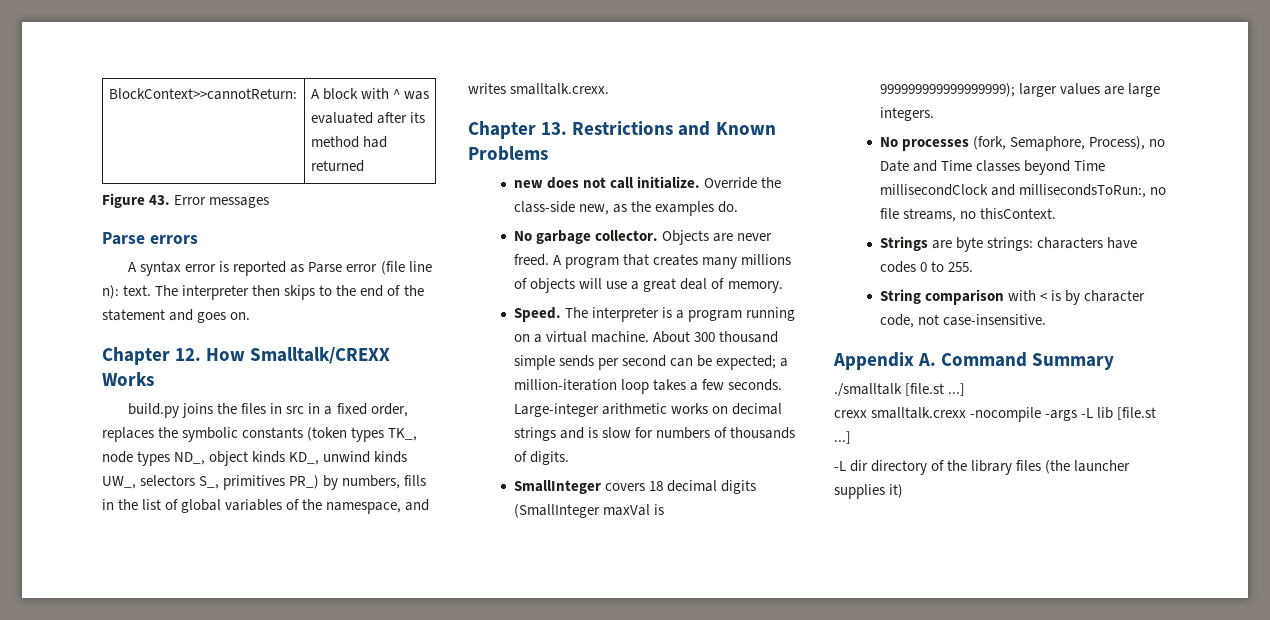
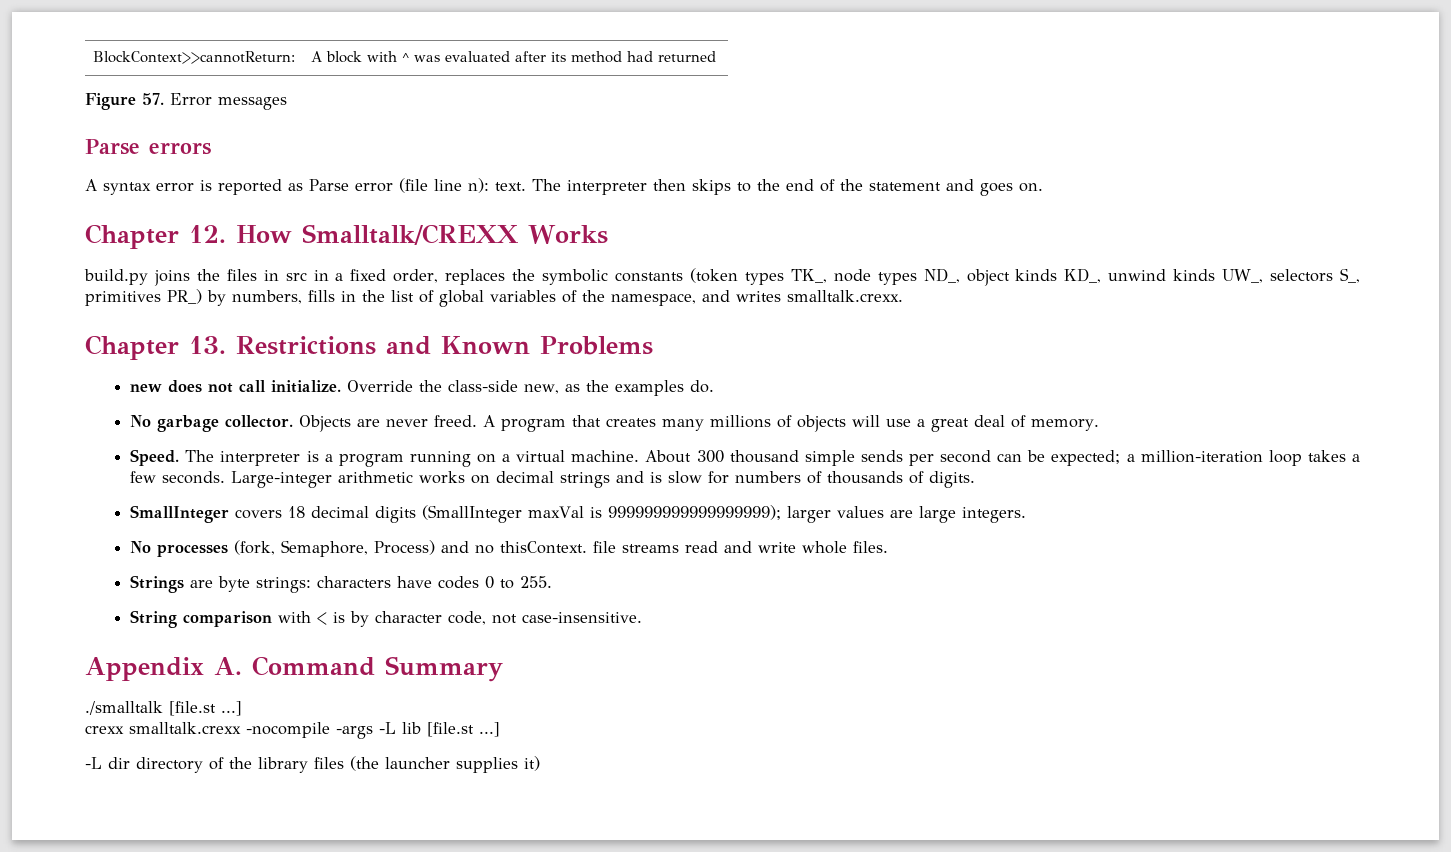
- Figure 43. Error messages
+ Figure 57. Error messages
- No processes (fork, Semaphore, Process), no Date and Time classes beyond Time millisecondClock and millisecondsToRun:, no file streams, no thisContext.
+ No processes (fork, Semaphore, Process) and no thisContext. file streams read and write whole files.

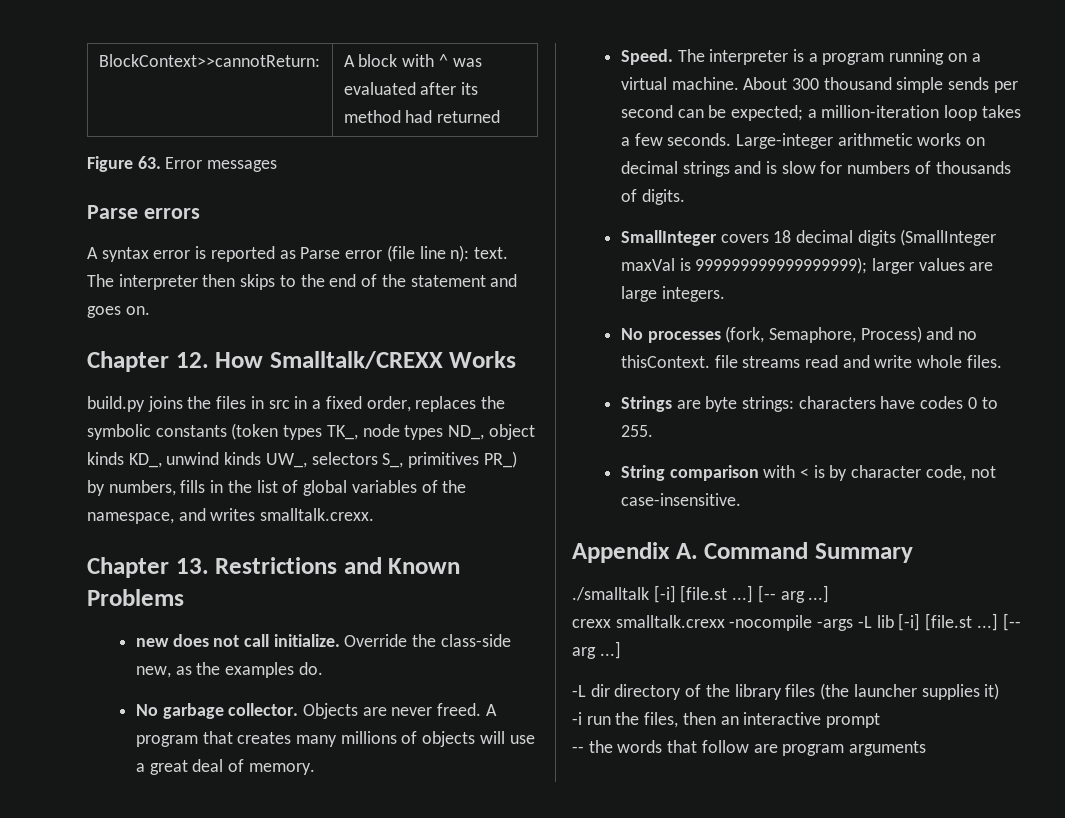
- Figure 57. Error messages
+ Figure 63. Error messages
- ./smalltalk [file.st ...]
+ ./smalltalk [-i] [file.st ...] [-- arg ...]
- crexx smalltalk.crexx -nocompile -args -L lib [file.st ...]
+ crexx smalltalk.crexx -nocompile -args -L lib [-i] [file.st ...] [-- arg ...]
+ -i run the files, then an interactive prompt
+ -- the words that follow are program arguments

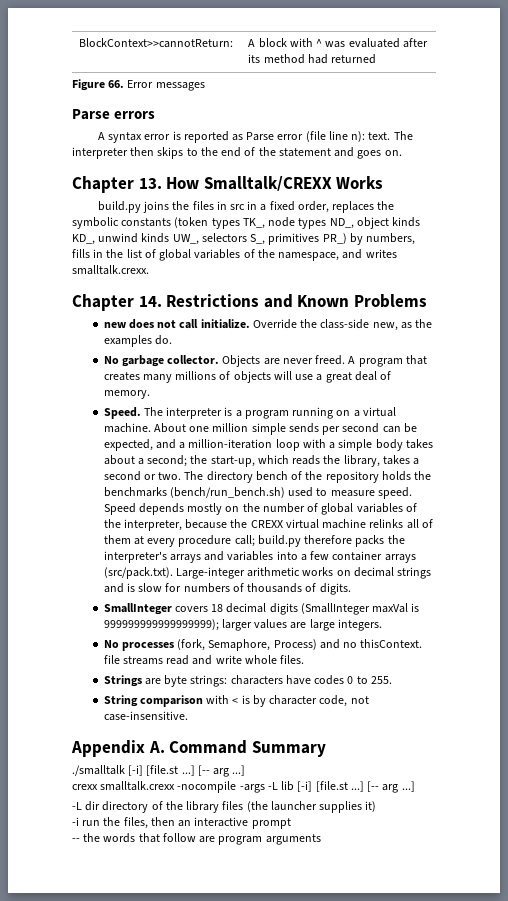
- Figure 63. Error messages
+ Figure 66. Error messages
- Chapter 12. How Smalltalk/CREXX Works
+ Chapter 13. How Smalltalk/CREXX Works
- Chapter 13. Restrictions and Known Problems
+ Chapter 14. Restrictions and Known Problems
- About 300 thousand simple sends per second can be expected; a million-iteration loop takes a few seconds. Large-integer arithmetic works on decimal strings and is slow for numbers of thousands of digits.
+ About one million simple sends per second can be expected, and a million-iteration loop with a simple body takes about a second; the start-up, which reads the library, takes a second or two. The directory bench of the repository holds the benchmarks (bench/run_bench.sh) used to measure speed. Speed depends mostly on the number of global variables of the interpreter, because the CREXX virtual machine relinks all of them at every procedure call; build.py therefore packs the interpreter's arrays and variables into a few container arrays (src/pack.txt). Large-integer arithmetic works on decimal strings and is slow for numbers of thousands of digits.

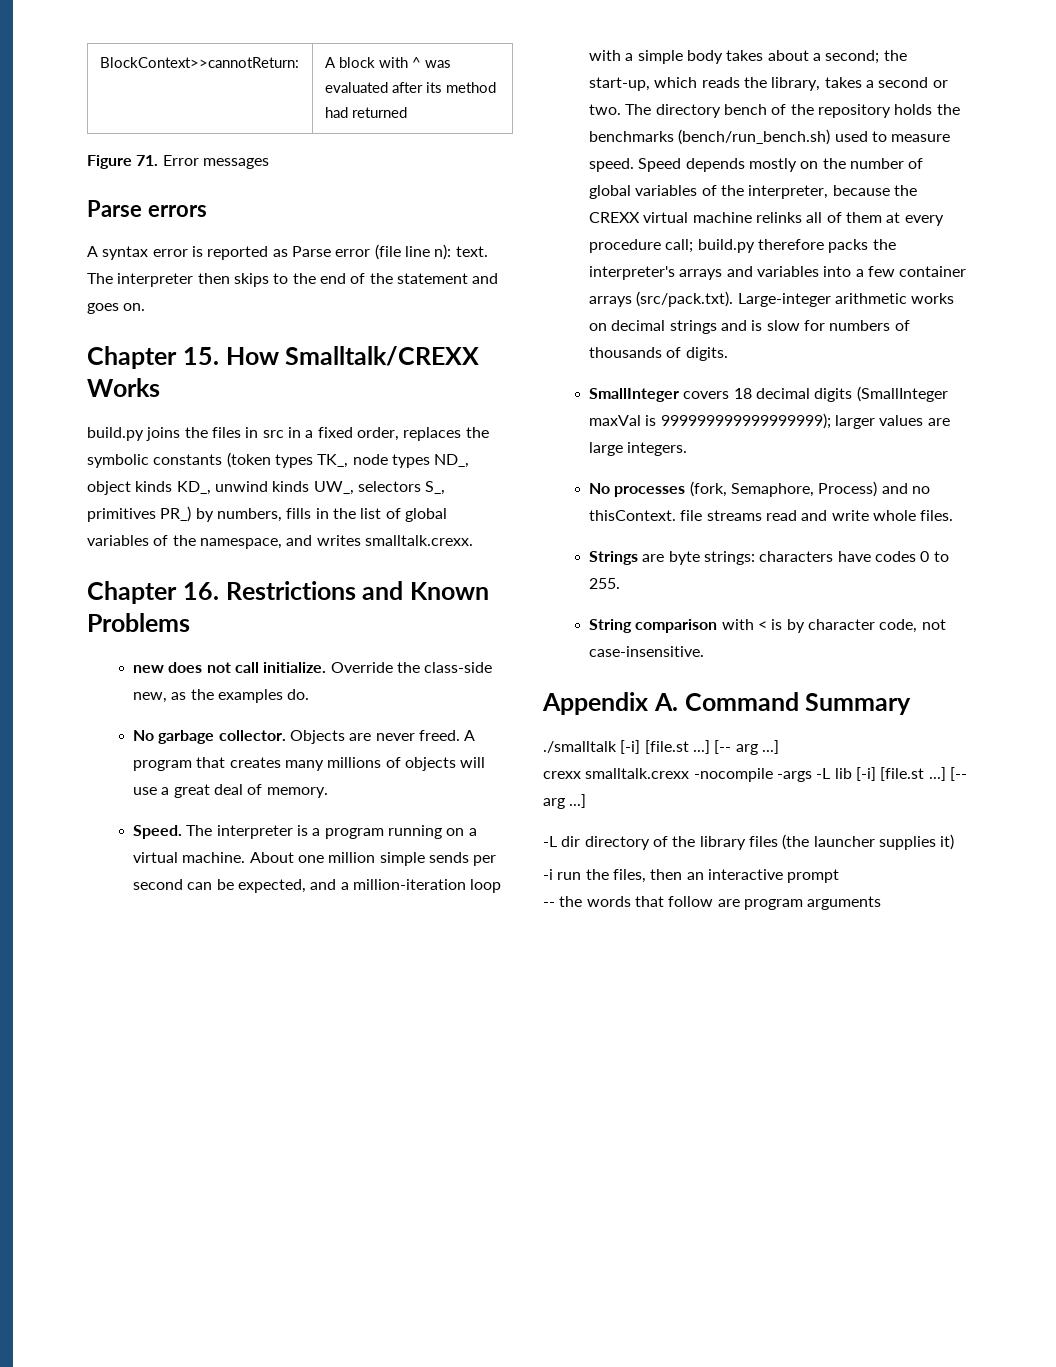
- Figure 66. Error messages
+ Figure 71. Error messages
- Chapter 13. How Smalltalk/CREXX Works
+ Chapter 15. How Smalltalk/CREXX Works
- Chapter 14. Restrictions and Known Problems
+ Chapter 16. Restrictions and Known Problems

